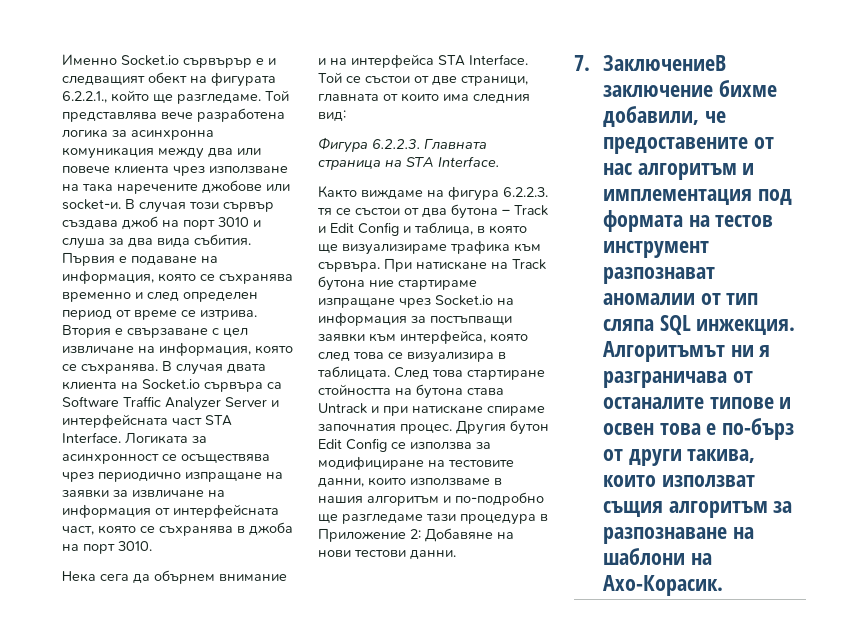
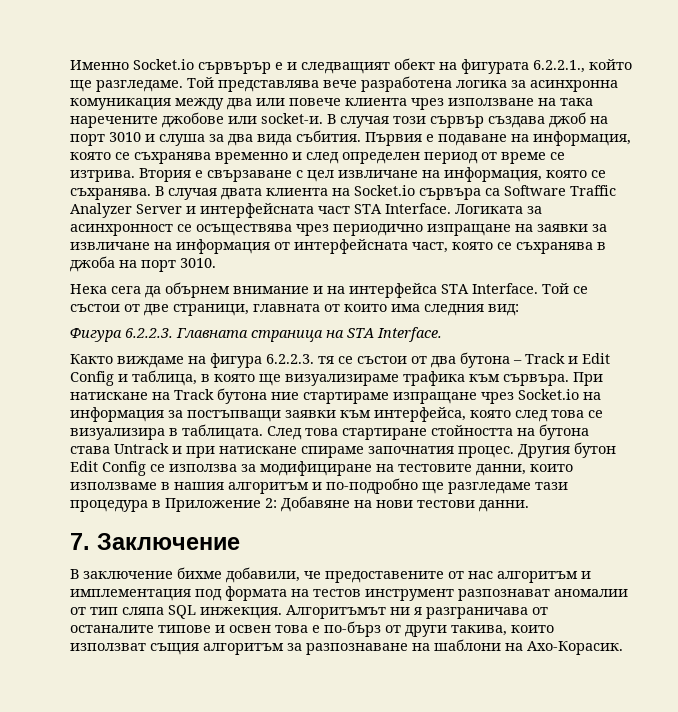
- 7. ЗаключениеВ заключение бихме добавили, че предоставените от нас алгоритъм и имплементация под формата на тестов инструмент разпознават аномалии от тип сляпа SQL инжекция.
+ 7. Заключение
+ В заключение бихме добавили, че предоставените от нас алгоритъм и имплементация под формата на тестов инструмент разпознават аномалии от тип сляпа SQL инжекция.

